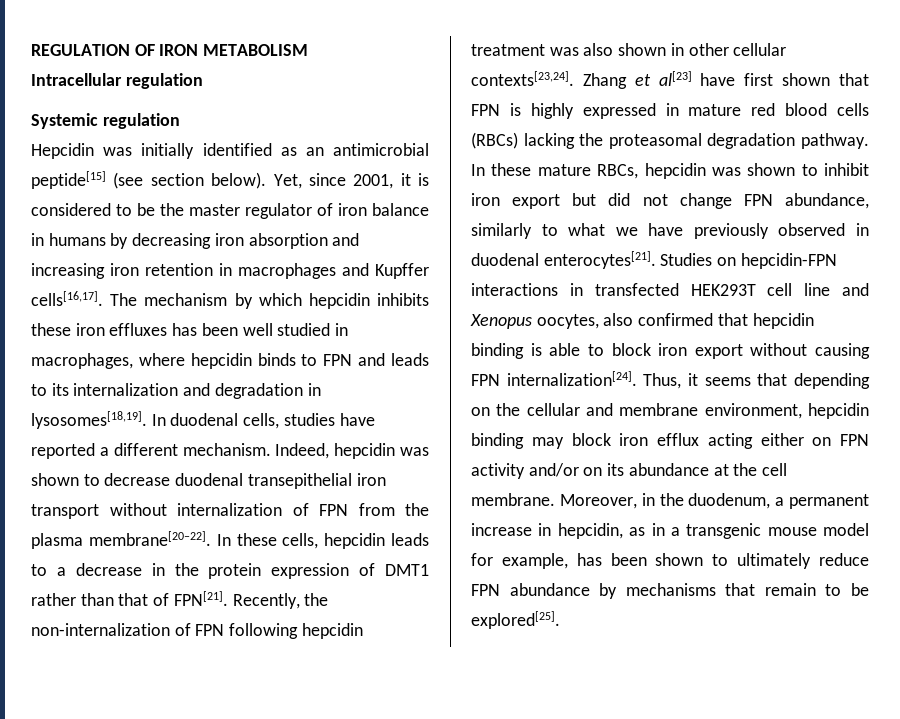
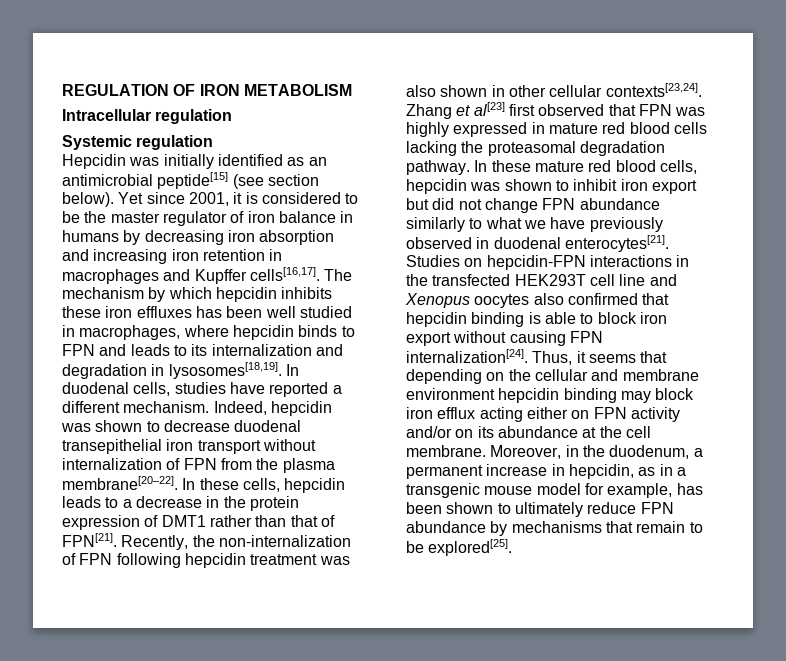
- Yet, since 2001, it is considered to be the master regulator of iron balance in humans by decreasing iron absorption and increasing iron retention in macrophages and Kupffer cells[16,17].
+ Yet since 2001, it is considered to be the master regulator of iron balance in humans by decreasing iron absorption and increasing iron retention in macrophages and Kupffer cells[16,17].
- Zhang et al[23] have first shown that FPN is highly expressed in mature red blood cells (RBCs) lacking the proteasomal degradation pathway.
+ Zhang et al[23] first observed that FPN was highly expressed in mature red blood cells lacking the proteasomal degradation pathway.
- In these mature RBCs, hepcidin was shown to inhibit iron export but did not change FPN abundance, similarly to what we have previously observed in duodenal enterocytes[21].
+ In these mature red blood cells, hepcidin was shown to inhibit iron export but did not change FPN abundance similarly to what we have previously observed in duodenal enterocytes[21].
- Studies on hepcidin-FPN interactions in transfected HEK293T cell line and Xenopus oocytes, also confirmed that hepcidin binding is able to block iron export without causing FPN internalization[24].
+ Studies on hepcidin-FPN interactions in the transfected HEK293T cell line and Xenopus oocytes also confirmed that hepcidin binding is able to block iron export without causing FPN internalization[24].
- Thus, it seems that depending on the cellular and membrane environment, hepcidin binding may block iron efflux acting either on FPN activity and/or on its abundance at the cell membrane.
+ Thus, it seems that depending on the cellular and membrane environment hepcidin binding may block iron efflux acting either on FPN activity and/or on its abundance at the cell membrane.

